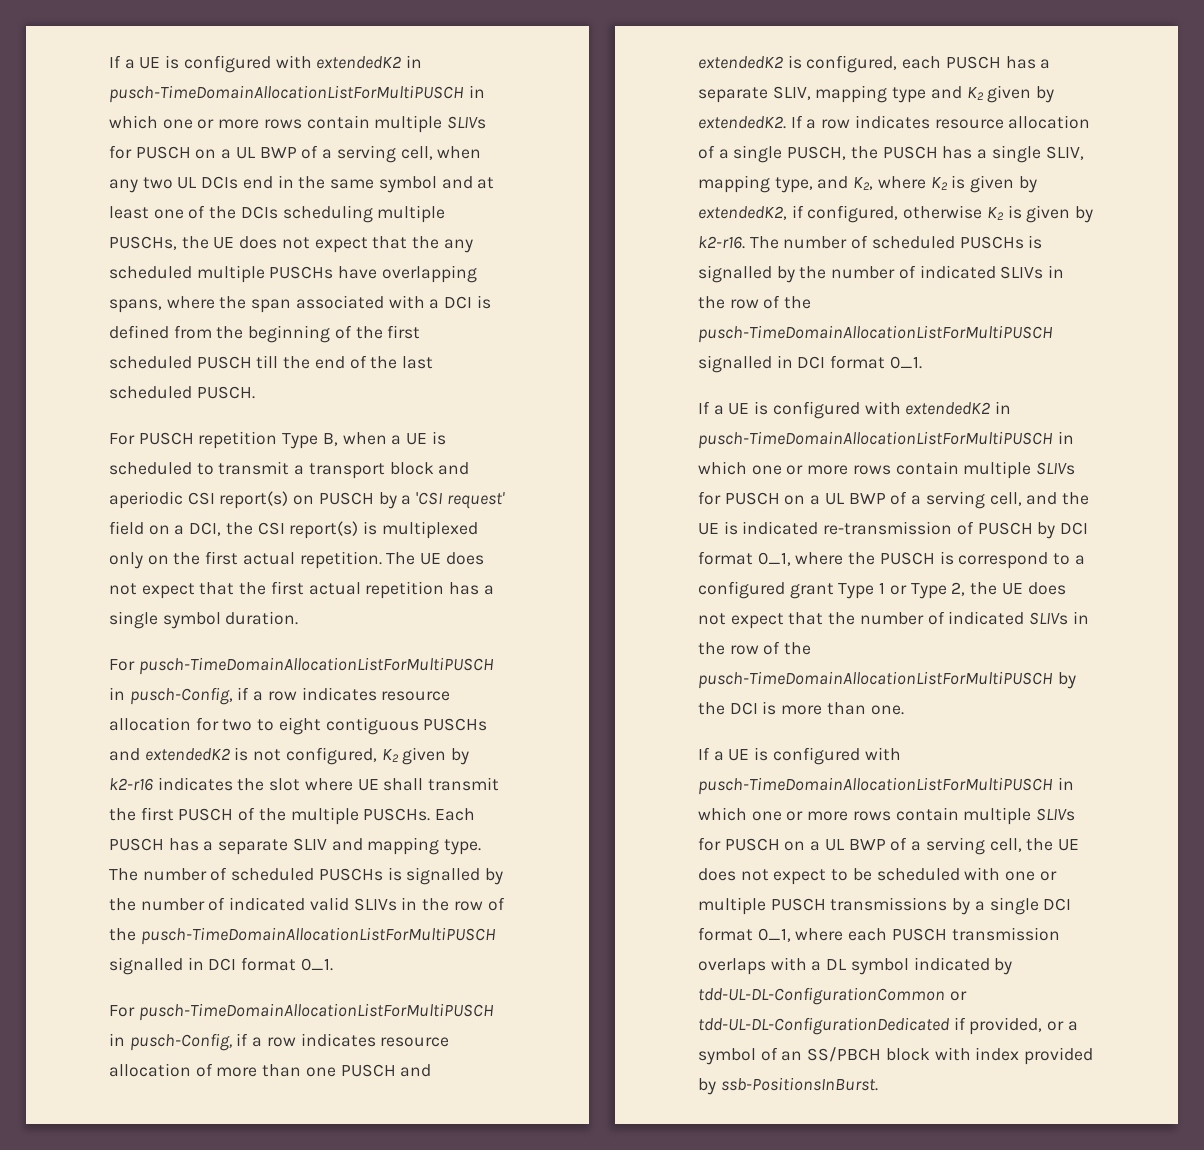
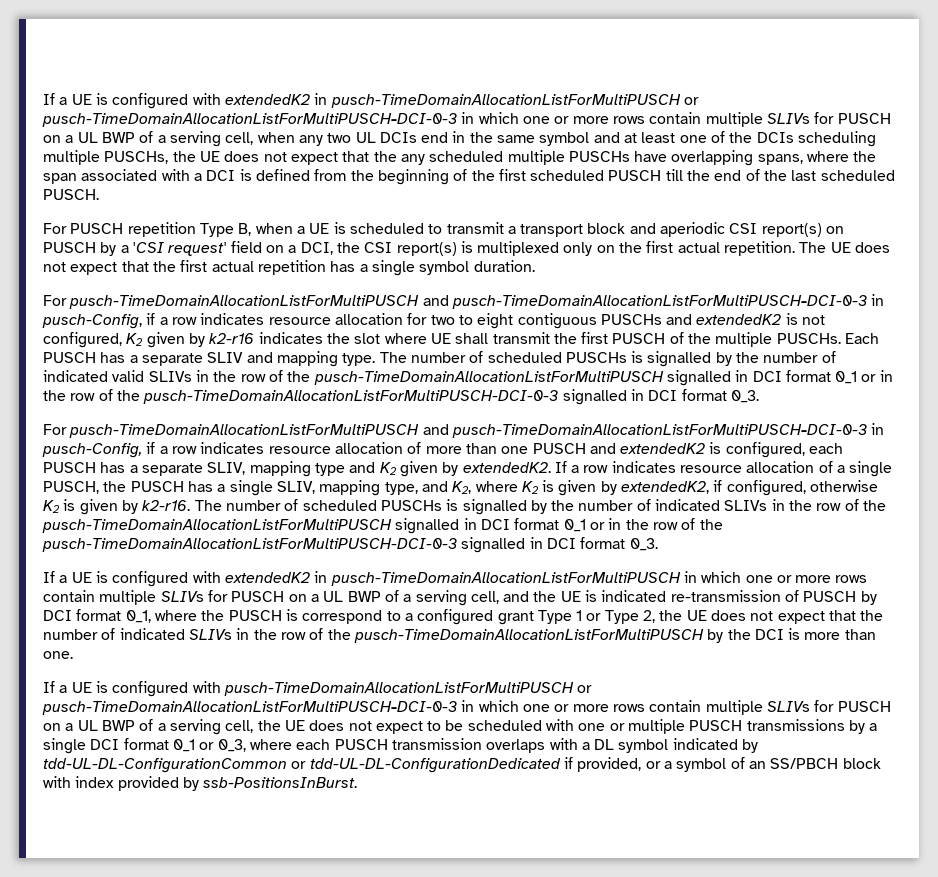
- If a UE is configured with extendedK2 in pusch-TimeDomainAllocationListForMultiPUSCH in which one or more rows contain multiple SLIVs for PUSCH on a UL BWP of a serving cell, when any two UL DCIs end in the same symbol and at least one of the DCIs scheduling multiple PUSCHs, the UE does not expect that the any scheduled multiple PUSCHs have overlapping spans, where the span associated with a DCI is defined from the beginning of the first scheduled PUSCH till the end of the last scheduled PUSCH.
+ If a UE is configured with extendedK2 in pusch-TimeDomainAllocationListForMultiPUSCH or pusch-TimeDomainAllocationListForMultiPUSCH-DCI-0-3 in which one or more rows contain multiple SLIVs for PUSCH on a UL BWP of a serving cell, when any two UL DCIs end in the same symbol and at least one of the DCIs scheduling multiple PUSCHs, the UE does not expect that the any scheduled multiple PUSCHs have overlapping spans, where the span associated with a DCI is defined from the beginning of the first scheduled PUSCH till the end of the last scheduled PUSCH.
- For pusch-TimeDomainAllocationListForMultiPUSCH in pusch-Config, if a row indicates resource allocation for two to eight contiguous PUSCHs and extendedK2 is not configured, K2 given by k2-r16 indicates the slot where UE shall transmit the first PUSCH of the multiple PUSCHs.
+ For pusch-TimeDomainAllocationListForMultiPUSCH and pusch-TimeDomainAllocationListForMultiPUSCH-DCI-0-3 in pusch-Config, if a row indicates resource allocation for two to eight contiguous PUSCHs and extendedK2 is not configured, K2 given by k2-r16 indicates the slot where UE shall transmit the first PUSCH of the multiple PUSCHs.
- The number of scheduled PUSCHs is signalled by the number of indicated valid SLIVs in the row of the pusch-TimeDomainAllocationListForMultiPUSCH signalled in DCI format 0_1.
- For pusch-TimeDomainAllocationListForMultiPUSCH in pusch-Config, if a row indicates resource allocation of more than one PUSCH and extendedK2 is configured, each PUSCH has a separate SLIV, mapping type and K2 given by extendedK2.
+ The number of scheduled PUSCHs is signalled by the number of indicated valid SLIVs in the row of the pusch-TimeDomainAllocationListForMultiPUSCH signalled in DCI format 0_1 or in the row of the pusch-TimeDomainAllocationListForMultiPUSCH-DCI-0-3 signalled in DCI format 0_3.
+ For pusch-TimeDomainAllocationListForMultiPUSCH and pusch-TimeDomainAllocationListForMultiPUSCH-DCI-0-3 in pusch-Config, if a row indicates resource allocation of more than one PUSCH and extendedK2 is configured, each PUSCH has a separate SLIV, mapping type and K2 given by extendedK2.
- The number of scheduled PUSCHs is signalled by the number of indicated SLIVs in the row of the pusch-TimeDomainAllocationListForMultiPUSCH signalled in DCI format 0_1.
+ The number of scheduled PUSCHs is signalled by the number of indicated SLIVs in the row of the pusch-TimeDomainAllocationListForMultiPUSCH signalled in DCI format 0_1 or in the row of the pusch-TimeDomainAllocationListForMultiPUSCH-DCI-0-3 signalled in DCI format 0_3.
- If a UE is configured with pusch-TimeDomainAllocationListForMultiPUSCH in which one or more rows contain multiple SLIVs for PUSCH on a UL BWP of a serving cell, the UE does not expect to be scheduled with one or multiple PUSCH transmissions by a single DCI format 0_1, where each PUSCH transmission overlaps with a DL symbol indicated by tdd-UL-DL-ConfigurationCommon or tdd-UL-DL-ConfigurationDedicated if provided, or a symbol of an SS/PBCH block with index provided by ssb-PositionsInBurst.
+ If a UE is configured with pusch-TimeDomainAllocationListForMultiPUSCH or pusch-TimeDomainAllocationListForMultiPUSCH-DCI-0-3 in which one or more rows contain multiple SLIVs for PUSCH on a UL BWP of a serving cell, the UE does not expect to be scheduled with one or multiple PUSCH transmissions by a single DCI format 0_1 or 0_3, where each PUSCH transmission overlaps with a DL symbol indicated by tdd-UL-DL-ConfigurationCommon or tdd-UL-DL-ConfigurationDedicated if provided, or a symbol of an SS/PBCH block with index provided by ssb-PositionsInBurst.

